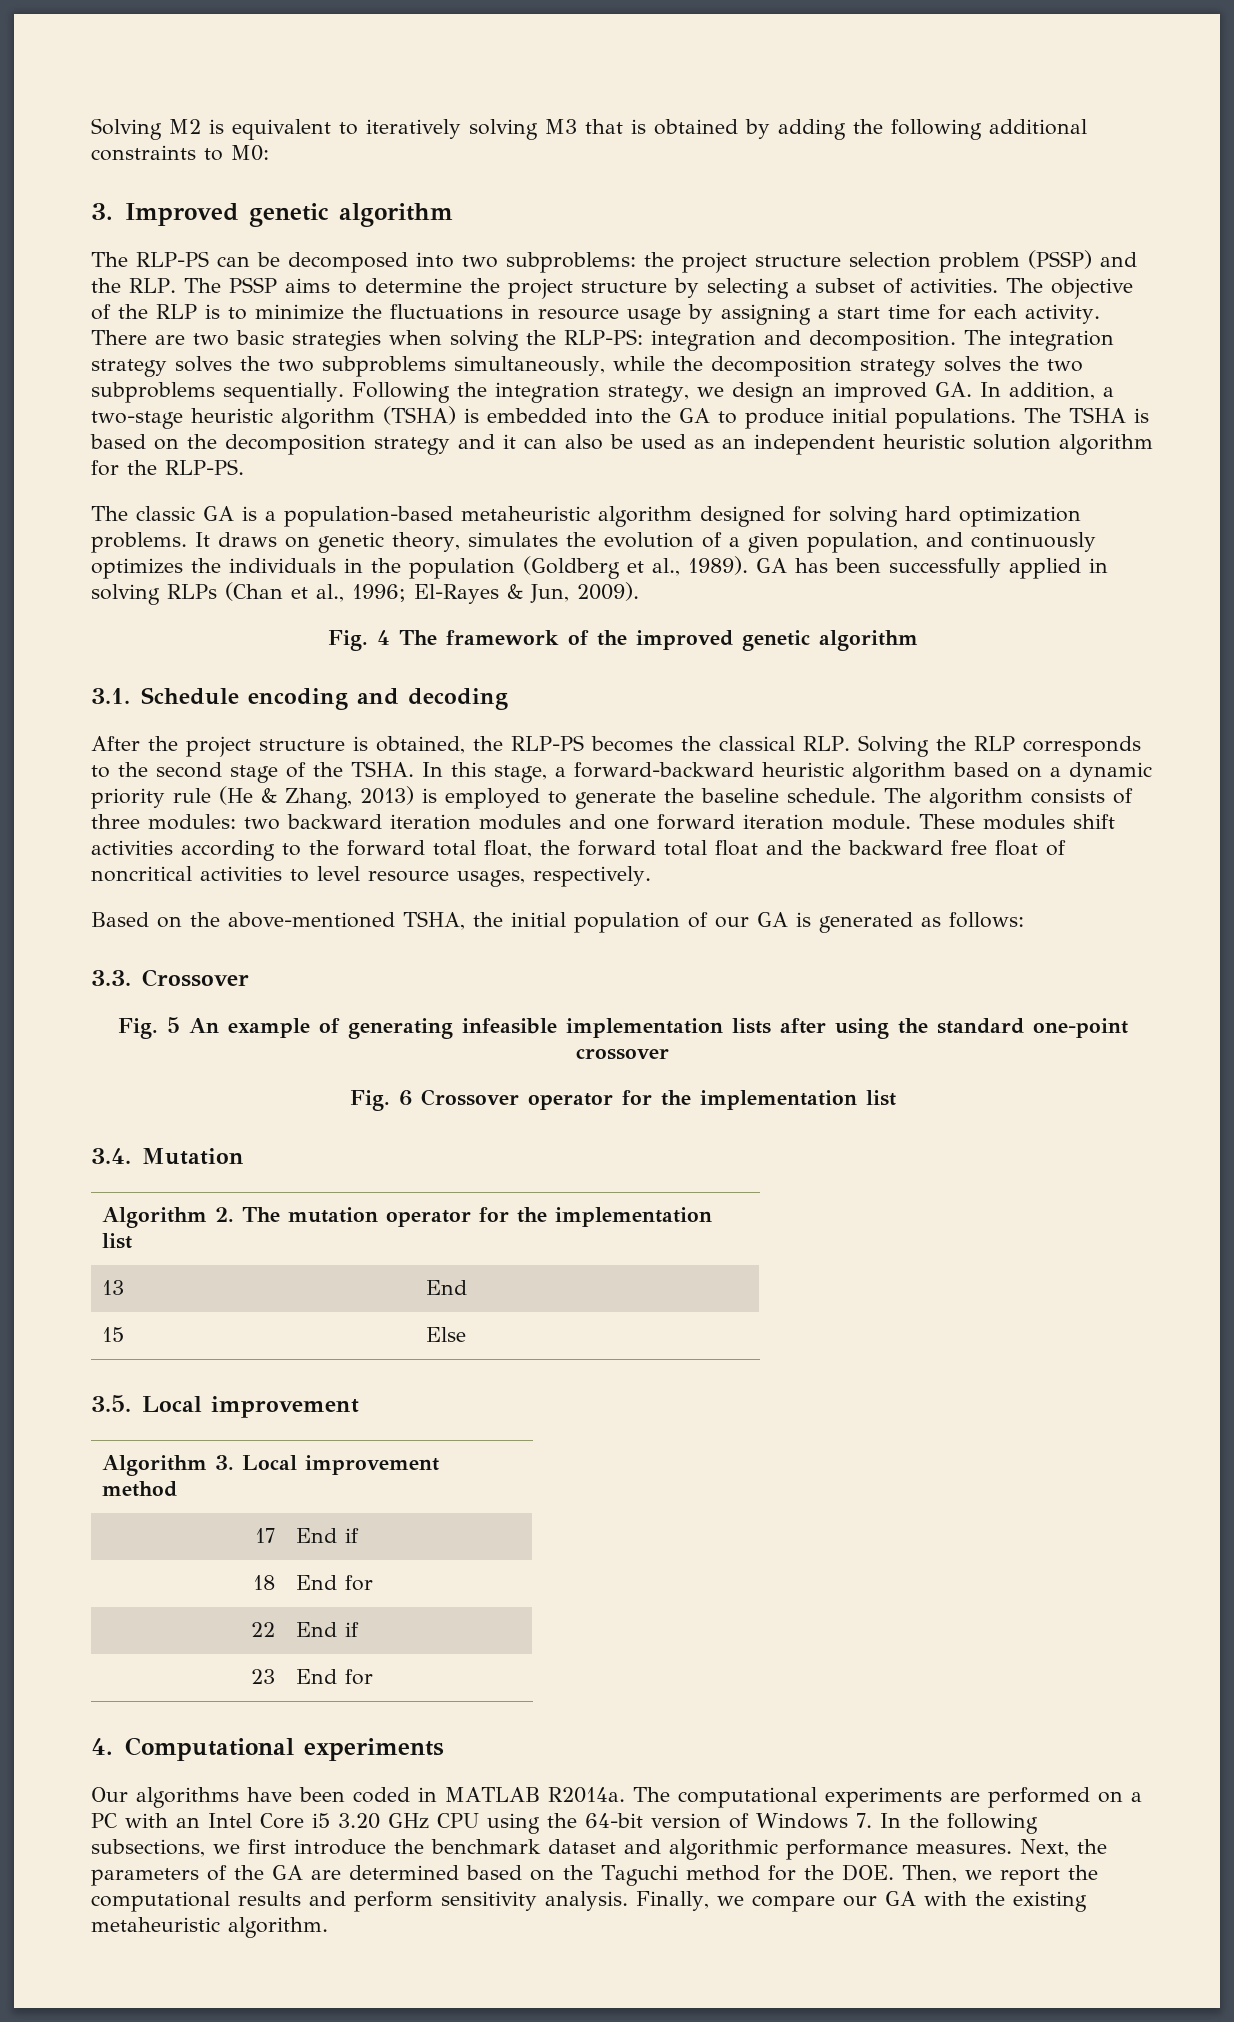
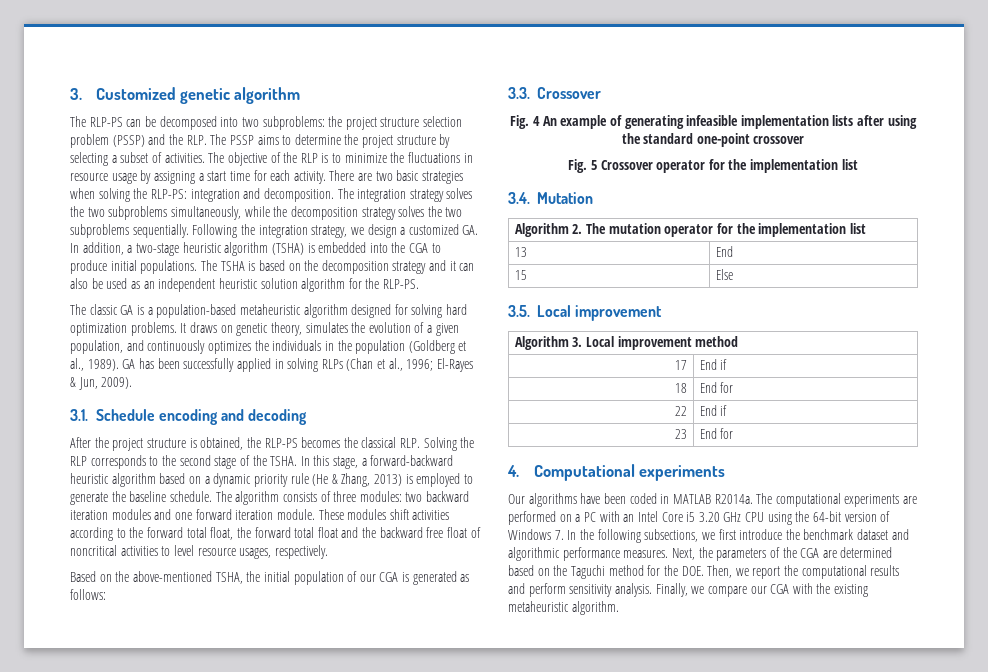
- Solving M2 is equivalent to iteratively solving M3 that is obtained by adding the following additional constraints to M0:
- 3. Improved genetic algorithm
+ 3. Customized genetic algorithm
- Following the integration strategy, we design an improved GA. In addition, a two-stage heuristic algorithm (TSHA) is embedded into the GA to produce initial populations.
+ Following the integration strategy, we design a customized GA. In addition, a two-stage heuristic algorithm (TSHA) is embedded into the CGA to produce initial populations.
- Fig. 4 The framework of the improved genetic algorithm
- Based on the above-mentioned TSHA, the initial population of our GA is generated as follows:
+ Based on the above-mentioned TSHA, the initial population of our CGA is generated as follows:
- Fig. 5 An example of generating infeasible implementation lists after using the standard one-point crossover
+ Fig. 4 An example of generating infeasible implementation lists after using the standard one-point crossover
- Fig. 6 Crossover operator for the implementation list
+ Fig. 5 Crossover operator for the implementation list
- Next, the parameters of the GA are determined based on the Taguchi method for the DOE. Then, we report the computational results and perform sensitivity analysis.
+ Next, the parameters of the CGA are determined based on the Taguchi method for the DOE. Then, we report the computational results and perform sensitivity analysis.
- Finally, we compare our GA with the existing metaheuristic algorithm.
+ Finally, we compare our CGA with the existing metaheuristic algorithm.

